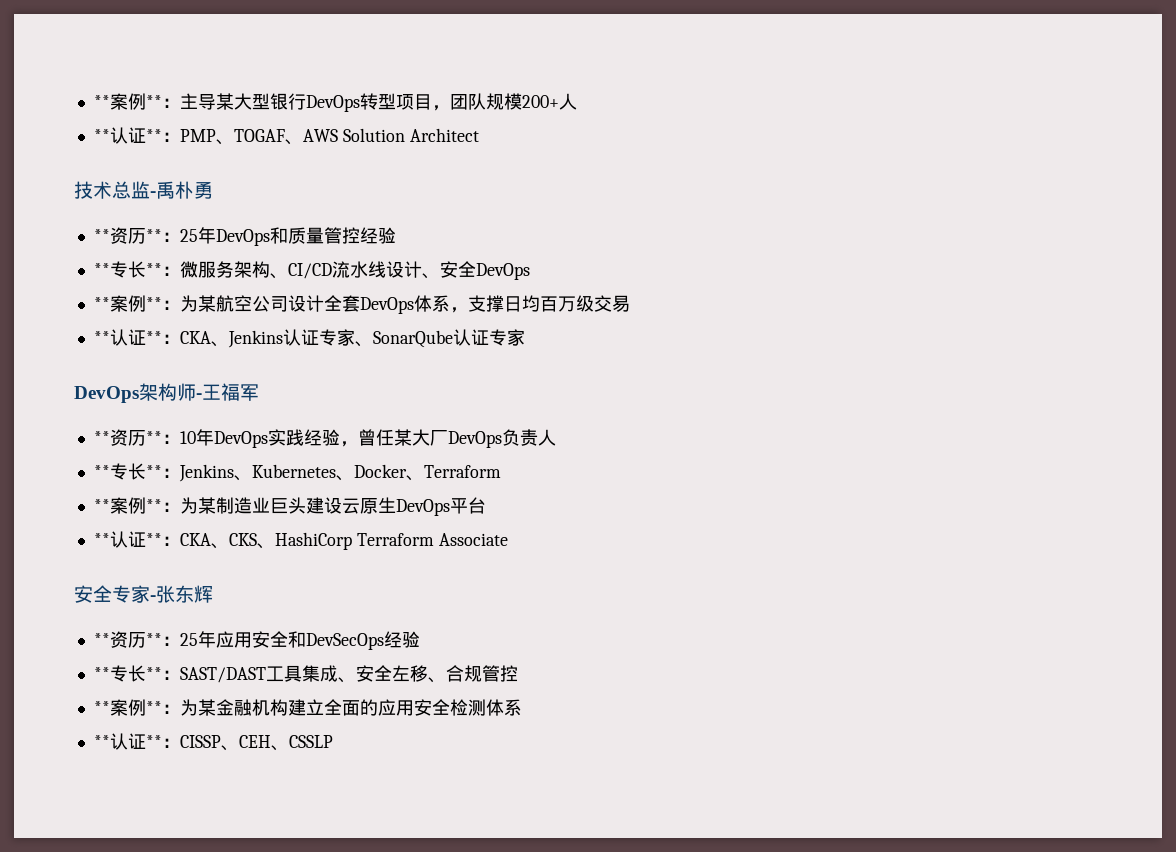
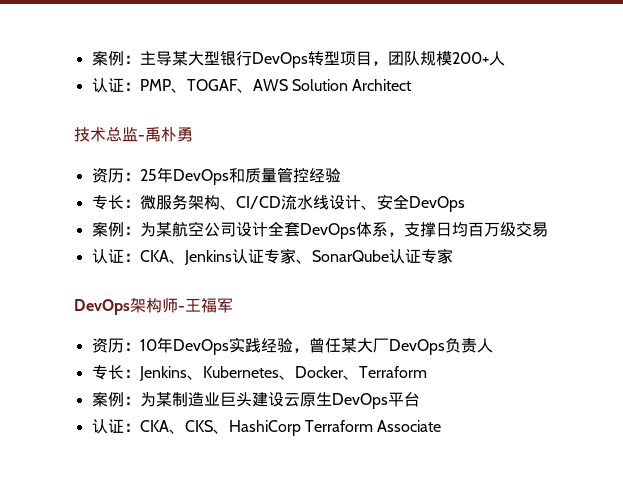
- **案例**：主导某大型银行DevOps转型项目，团队规模200+人
+ 案例：主导某大型银行DevOps转型项目，团队规模200+人
- **认证**：PMP、TOGAF、AWS Solution Architect
+ 认证：PMP、TOGAF、AWS Solution Architect
- **资历**：25年DevOps和质量管控经验
+ 资历：25年DevOps和质量管控经验
- **专长**：微服务架构、CI/CD流水线设计、安全DevOps
+ 专长：微服务架构、CI/CD流水线设计、安全DevOps
- **案例**：为某航空公司设计全套DevOps体系，支撑日均百万级交易
+ 案例：为某航空公司设计全套DevOps体系，支撑日均百万级交易
- **认证**：CKA、Jenkins认证专家、SonarQube认证专家
+ 认证：CKA、Jenkins认证专家、SonarQube认证专家
- **资历**：10年DevOps实践经验，曾任某大厂DevOps负责人
+ 资历：10年DevOps实践经验，曾任某大厂DevOps负责人
- **专长**：Jenkins、Kubernetes、Docker、Terraform
+ 专长：Jenkins、Kubernetes、Docker、Terraform
- **案例**：为某制造业巨头建设云原生DevOps平台
+ 案例：为某制造业巨头建设云原生DevOps平台
- **认证**：CKA、CKS、HashiCorp Terraform Associate
+ 认证：CKA、CKS、HashiCorp Terraform Associate
- 安全专家-张东辉
- **资历**：25年应用安全和DevSecOps经验
- **专长**：SAST/DAST工具集成、安全左移、合规管控
- **案例**：为某金融机构建立全面的应用安全检测体系
- **认证**：CISSP、CEH、CSSLP

